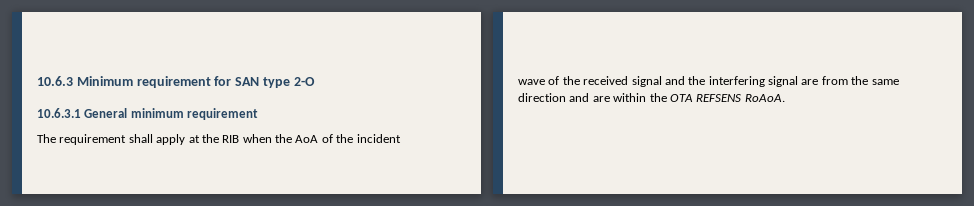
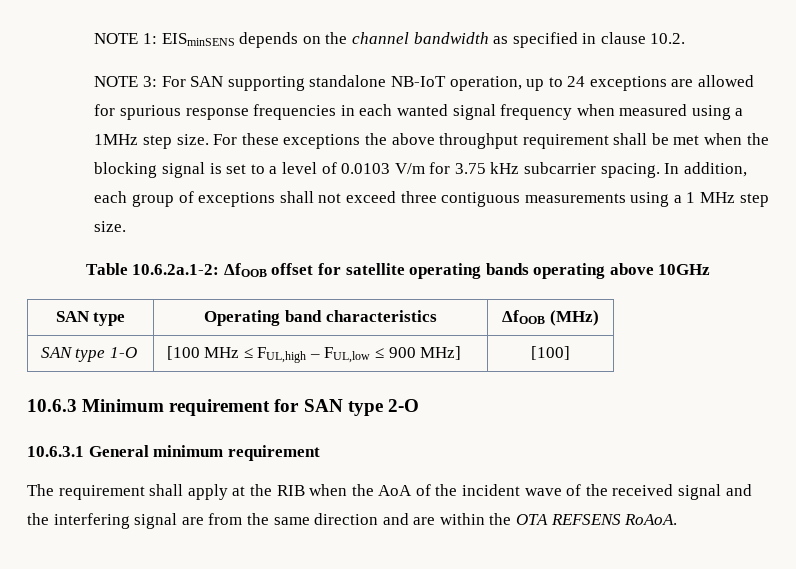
+ NOTE 1: EISminSENS depends on the channel bandwidth as specified in clause 10.2.
+ NOTE 3: For SAN supporting standalone NB-IoT operation, up to 24 exceptions are allowed for spurious response frequencies in each wanted signal frequency when measured using a 1MHz step size. For these exceptions the above throughput requirement shall be met when the blocking signal is set to a level of 0.0103 V/m for 3.75 kHz subcarrier spacing. In addition, each group of exceptions shall not exceed three contiguous measurements using a 1 MHz step size.
+ Table 10.6.2a.1-2: ΔfOOB offset for satellite operating bands operating above 10GHz
+ SAN type | Operating band characteristics | ΔfOOB (MHz)
+ SAN type 1-O | [100 MHz ≤ FUL,high – FUL,low ≤ 900 MHz] | [100]

